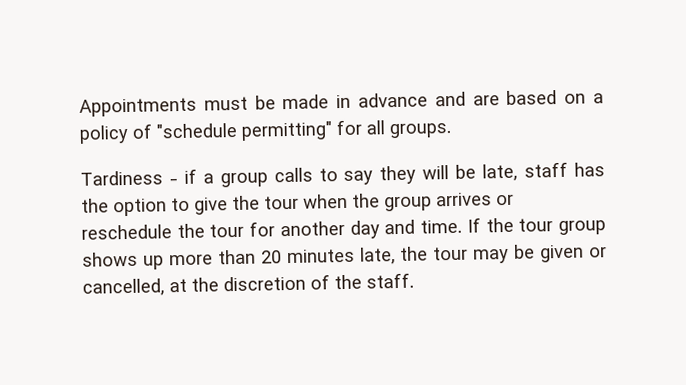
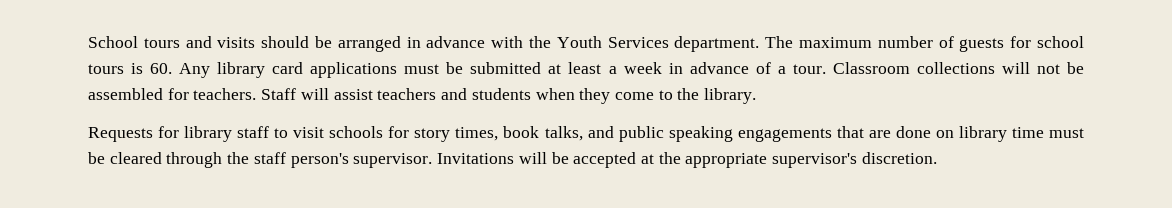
- Appointments must be made in advance and are based on a policy of "schedule permitting" for all groups.
- Tardiness - if a group calls to say they will be late, staff has the option to give the tour when the group arrives or reschedule the tour for another day and time. If the tour group shows up more than 20 minutes late, the tour may be given or cancelled, at the discretion of the staff.
+ School tours and visits should be arranged in advance with the Youth Services department. The maximum number of guests for school tours is 60. Any library card applications must be submitted at least a week in advance of a tour. Classroom collections will not be assembled for teachers. Staff will assist teachers and students when they come to the library.
+ Requests for library staff to visit schools for story times, book talks, and public speaking engagements that are done on library time must be cleared through the staff person's supervisor. Invitations will be accepted at the appropriate supervisor's discretion.

